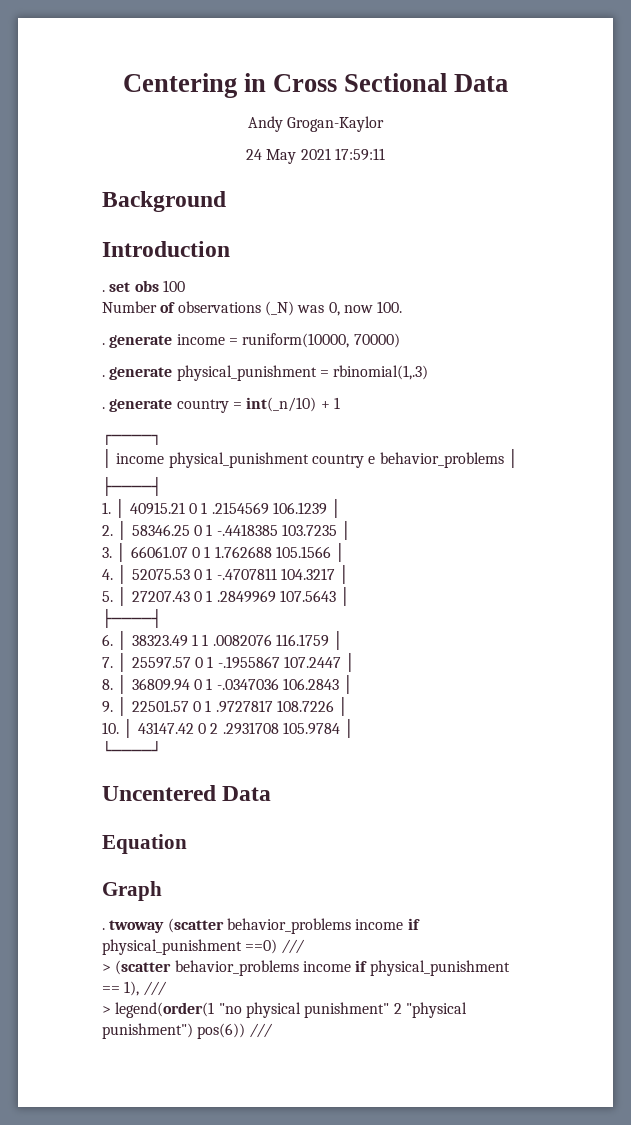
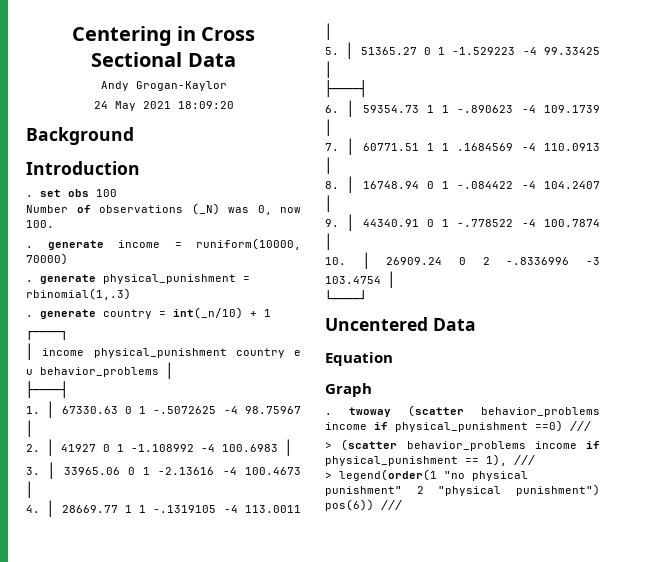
- 24 May 2021 17:59:11
+ 24 May 2021 18:09:20
- │ income physical_punishment country e behavior_problems │
+ │ income physical_punishment country e u behavior_problems │
- 1. │ 40915.21 0 1 .2154569 106.1239 │
+ 1. │ 67330.63 0 1 -.5072625 -4 98.75967 │
- 2. │ 58346.25 0 1 -.4418385 103.7235 │
+ 2. │ 41927 0 1 -1.108992 -4 100.6983 │
- 3. │ 66061.07 0 1 1.762688 105.1566 │
+ 3. │ 33965.06 0 1 -2.13616 -4 100.4673 │
- 4. │ 52075.53 0 1 -.4707811 104.3217 │
+ 4. │ 28669.77 1 1 -.1319105 -4 113.0011 │
- 5. │ 27207.43 0 1 .2849969 107.5643 │
+ 5. │ 51365.27 0 1 -1.529223 -4 99.33425 │
- 6. │ 38323.49 1 1 .0082076 116.1759 │
+ 6. │ 59354.73 1 1 -.890623 -4 109.1739 │
- 7. │ 25597.57 0 1 -.1955867 107.2447 │
+ 7. │ 60771.51 1 1 .1684569 -4 110.0913 │
- 8. │ 36809.94 0 1 -.0347036 106.2843 │
+ 8. │ 16748.94 0 1 -.084422 -4 104.2407 │
- 9. │ 22501.57 0 1 .9727817 108.7226 │
+ 9. │ 44340.91 0 1 -.778522 -4 100.7874 │
- 10. │ 43147.42 0 2 .2931708 105.9784 │
+ 10. │ 26909.24 0 2 -.8336996 -3 103.4754 │

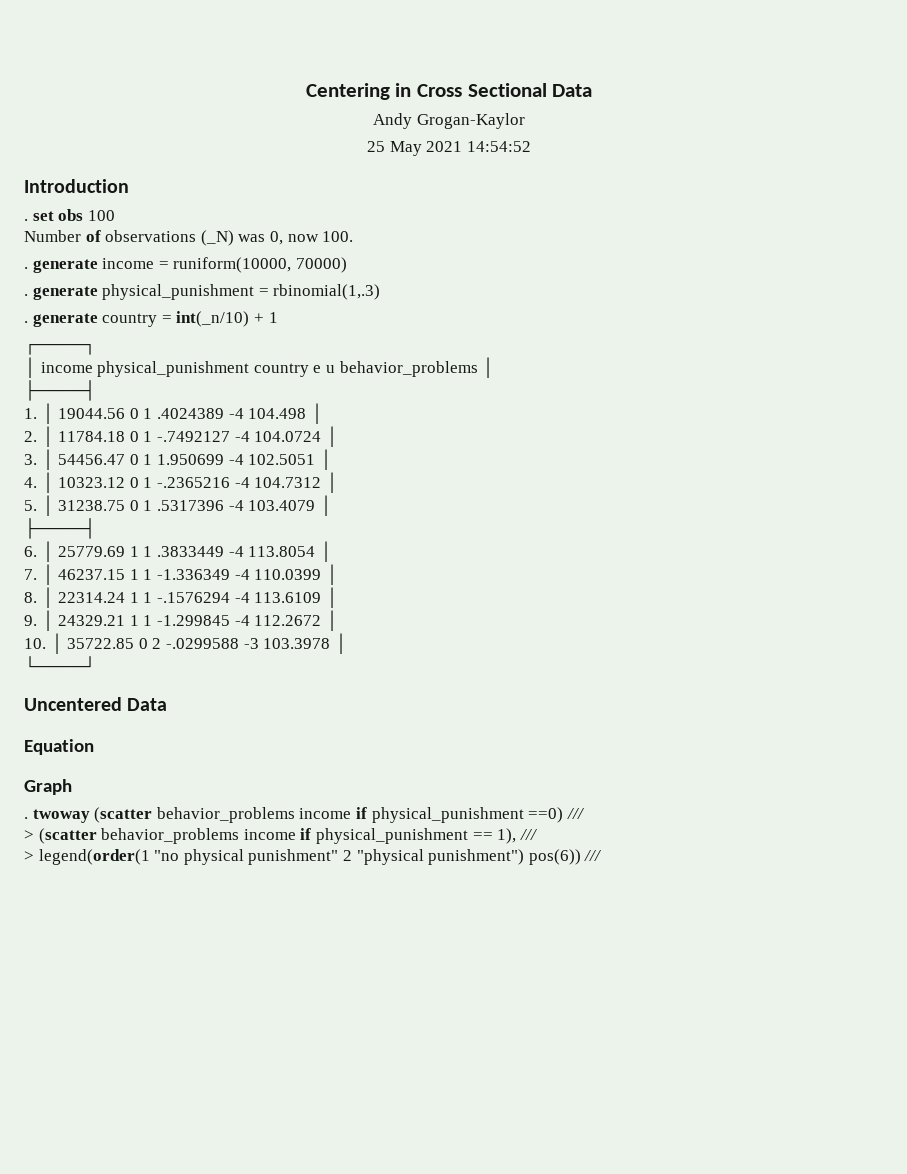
- 24 May 2021 18:09:20
- Background
+ 25 May 2021 14:54:52
- 1. │ 67330.63 0 1 -.5072625 -4 98.75967 │
+ 1. │ 19044.56 0 1 .4024389 -4 104.498 │
- 2. │ 41927 0 1 -1.108992 -4 100.6983 │
+ 2. │ 11784.18 0 1 -.7492127 -4 104.0724 │
- 3. │ 33965.06 0 1 -2.13616 -4 100.4673 │
+ 3. │ 54456.47 0 1 1.950699 -4 102.5051 │
- 4. │ 28669.77 1 1 -.1319105 -4 113.0011 │
+ 4. │ 10323.12 0 1 -.2365216 -4 104.7312 │
- 5. │ 51365.27 0 1 -1.529223 -4 99.33425 │
+ 5. │ 31238.75 0 1 .5317396 -4 103.4079 │
- 6. │ 59354.73 1 1 -.890623 -4 109.1739 │
+ 6. │ 25779.69 1 1 .3833449 -4 113.8054 │
- 7. │ 60771.51 1 1 .1684569 -4 110.0913 │
+ 7. │ 46237.15 1 1 -1.336349 -4 110.0399 │
- 8. │ 16748.94 0 1 -.084422 -4 104.2407 │
- 9. │ 44340.91 0 1 -.778522 -4 100.7874 │
+ 8. │ 22314.24 1 1 -.1576294 -4 113.6109 │
+ 9. │ 24329.21 1 1 -1.299845 -4 112.2672 │
- 10. │ 26909.24 0 2 -.8336996 -3 103.4754 │
+ 10. │ 35722.85 0 2 -.0299588 -3 103.3978 │

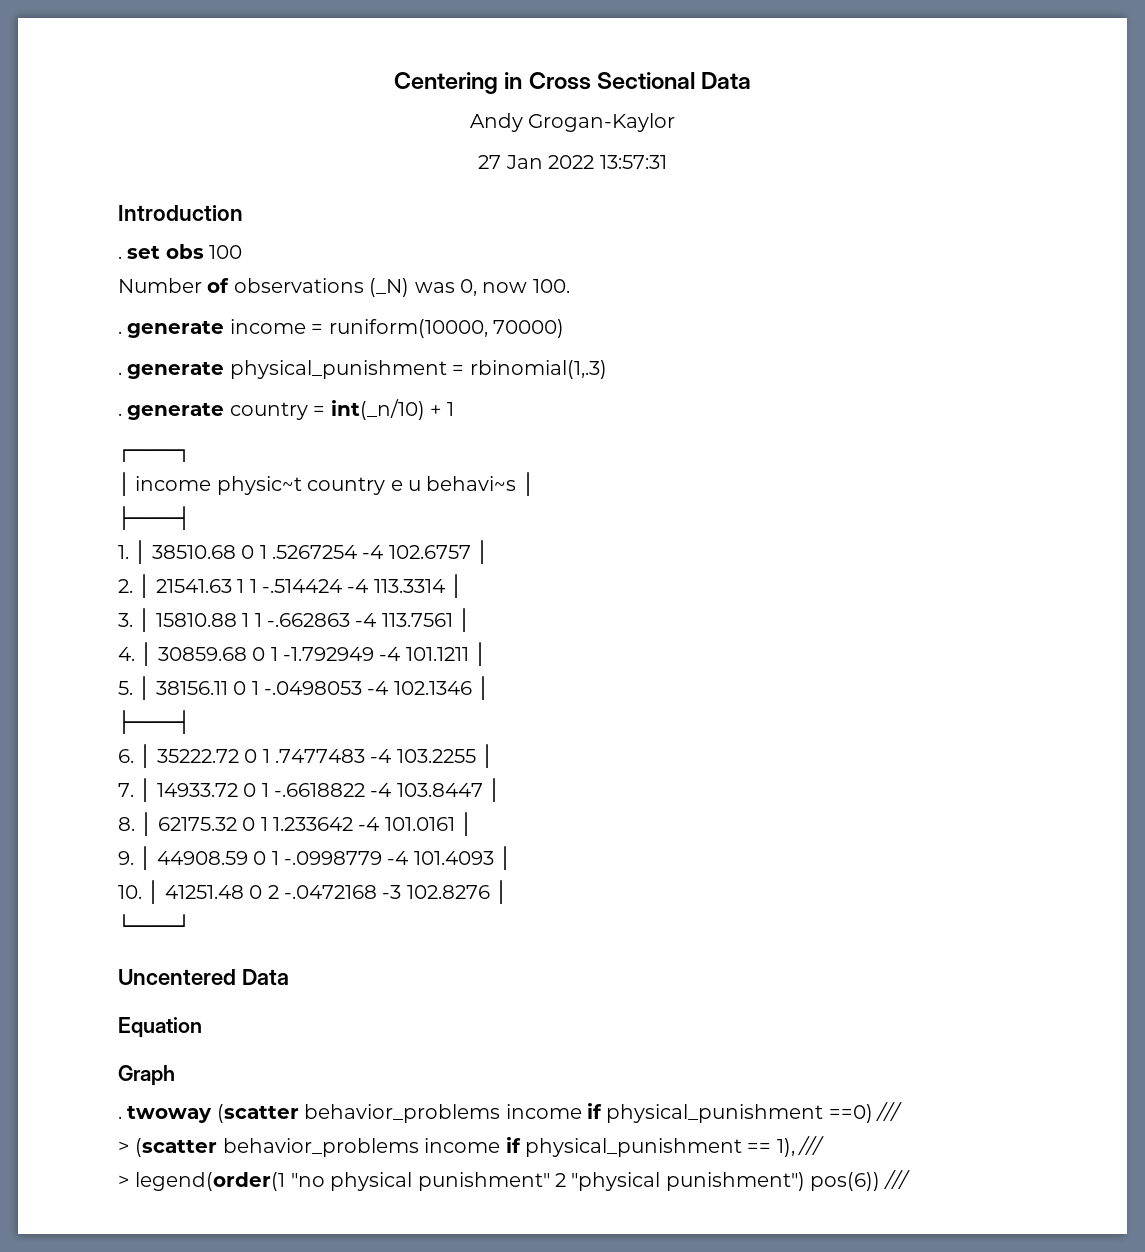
- 25 May 2021 14:54:52
+ 27 Jan 2022 13:57:31
- │ income physical_punishment country e u behavior_problems │
+ │ income physic~t country e u behavi~s │
- 1. │ 19044.56 0 1 .4024389 -4 104.498 │
+ 1. │ 38510.68 0 1 .5267254 -4 102.6757 │
- 2. │ 11784.18 0 1 -.7492127 -4 104.0724 │
- 3. │ 54456.47 0 1 1.950699 -4 102.5051 │
+ 2. │ 21541.63 1 1 -.514424 -4 113.3314 │
+ 3. │ 15810.88 1 1 -.662863 -4 113.7561 │
- 4. │ 10323.12 0 1 -.2365216 -4 104.7312 │
+ 4. │ 30859.68 0 1 -1.792949 -4 101.1211 │
- 5. │ 31238.75 0 1 .5317396 -4 103.4079 │
+ 5. │ 38156.11 0 1 -.0498053 -4 102.1346 │
- 6. │ 25779.69 1 1 .3833449 -4 113.8054 │
- 7. │ 46237.15 1 1 -1.336349 -4 110.0399 │
- 8. │ 22314.24 1 1 -.1576294 -4 113.6109 │
- 9. │ 24329.21 1 1 -1.299845 -4 112.2672 │
+ 6. │ 35222.72 0 1 .7477483 -4 103.2255 │
+ 7. │ 14933.72 0 1 -.6618822 -4 103.8447 │
+ 8. │ 62175.32 0 1 1.233642 -4 101.0161 │
+ 9. │ 44908.59 0 1 -.0998779 -4 101.4093 │
- 10. │ 35722.85 0 2 -.0299588 -3 103.3978 │
+ 10. │ 41251.48 0 2 -.0472168 -3 102.8276 │

